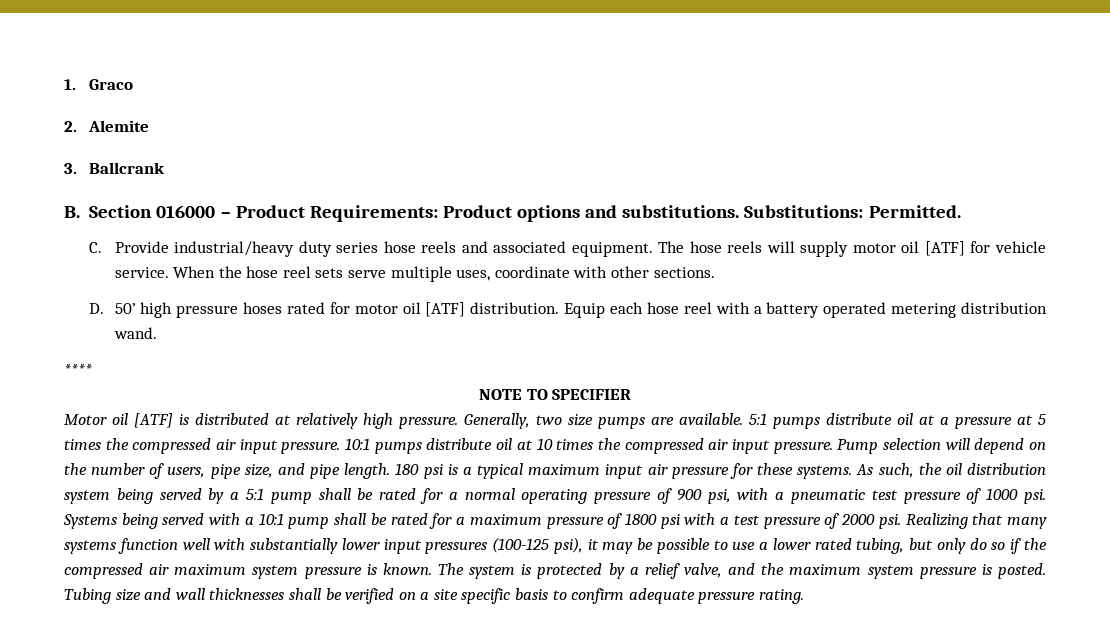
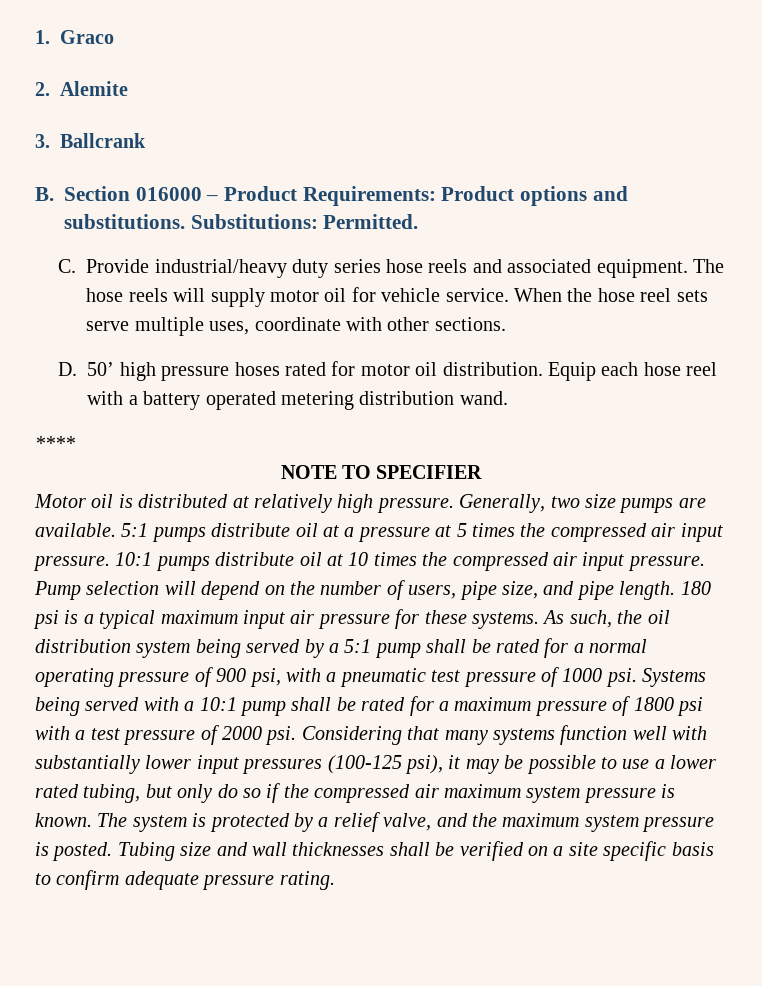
- The hose reels will supply motor oil [ATF] for vehicle service.
+ The hose reels will supply motor oil for vehicle service.
- D. 50’ high pressure hoses rated for motor oil [ATF] distribution.
+ D. 50’ high pressure hoses rated for motor oil distribution.
- Motor oil [ATF] is distributed at relatively high pressure.
+ Motor oil is distributed at relatively high pressure.
- Realizing that many systems function well with substantially lower input pressures (100-125 psi), it may be possible to use a lower rated tubing, but only do so if the compressed air maximum system pressure is known.
+ Considering that many systems function well with substantially lower input pressures (100-125 psi), it may be possible to use a lower rated tubing, but only do so if the compressed air maximum system pressure is known.

